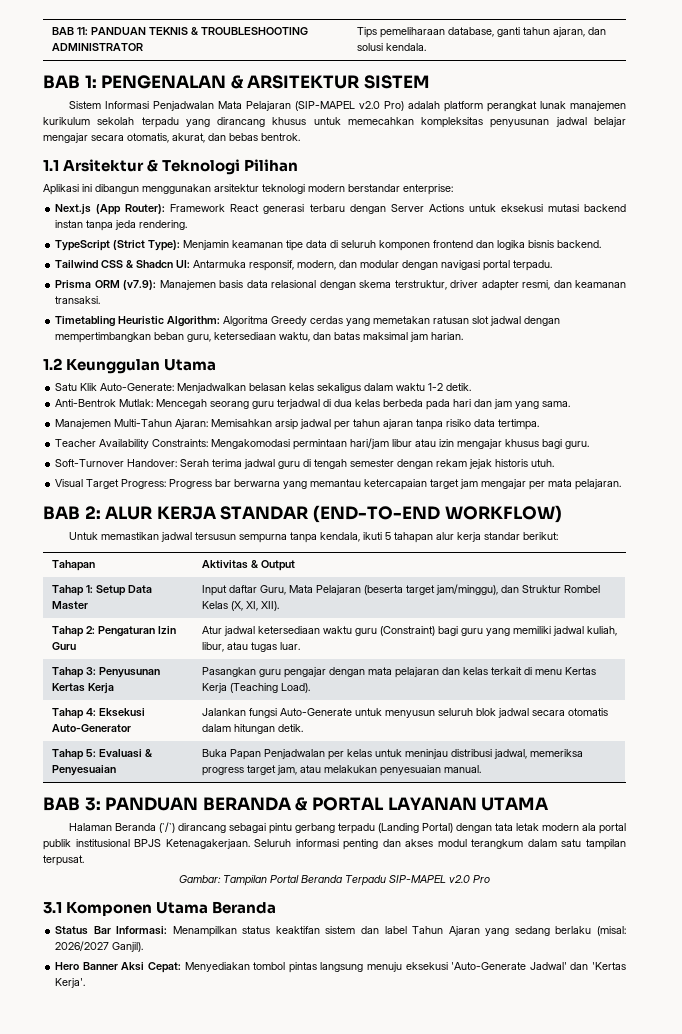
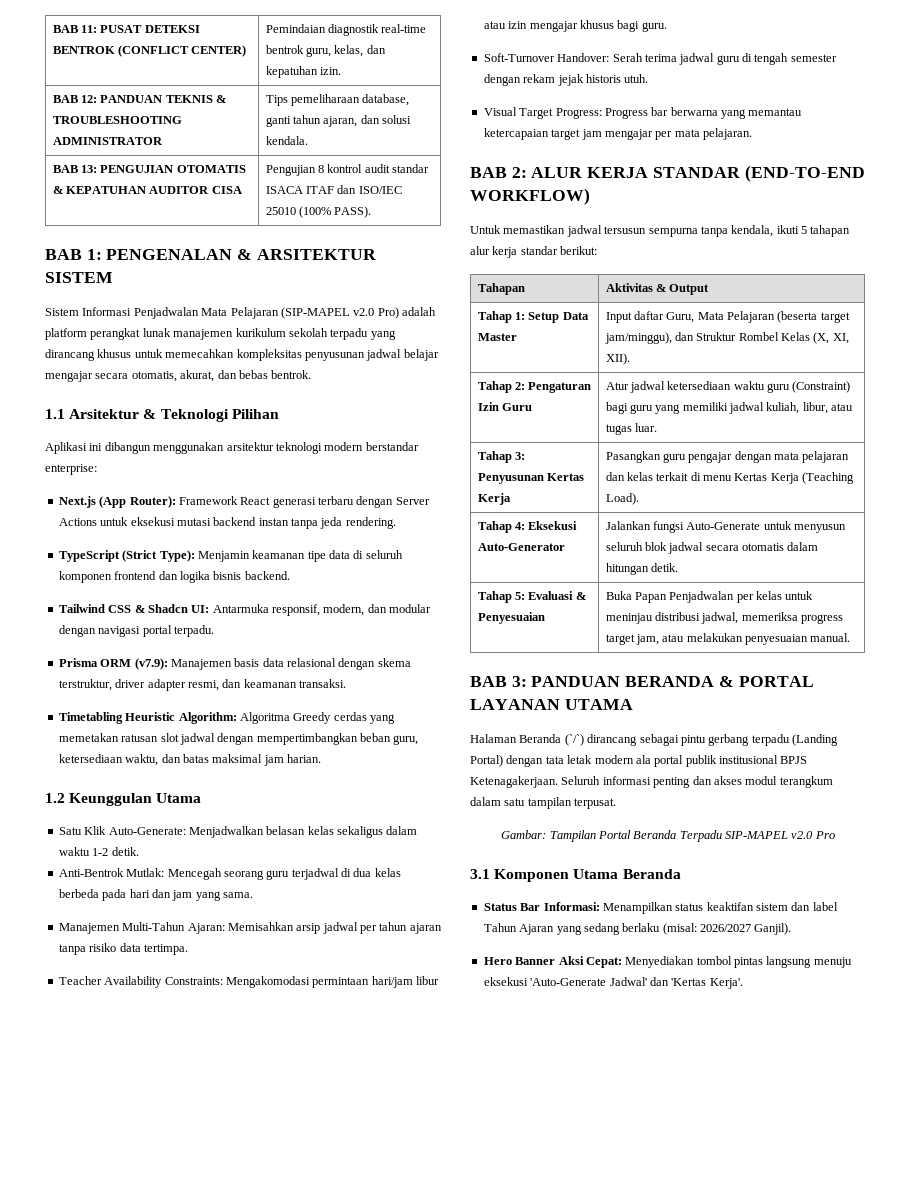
- BAB 11: PANDUAN TEKNIS & TROUBLESHOOTING ADMINISTRATOR | Tips pemeliharaan database, ganti tahun ajaran, dan solusi kendala.
+ BAB 11: PUSAT DETEKSI BENTROK (CONFLICT CENTER) | Pemindaian diagnostik real-time bentrok guru, kelas, dan kepatuhan izin.
+ BAB 12: PANDUAN TEKNIS & TROUBLESHOOTING ADMINISTRATOR | Tips pemeliharaan database, ganti tahun ajaran, dan solusi kendala.
+ BAB 13: PENGUJIAN OTOMATIS & KEPATUHAN AUDITOR CISA | Pengujian 8 kontrol audit standar ISACA ITAF dan ISO/IEC 25010 (100% PASS).

